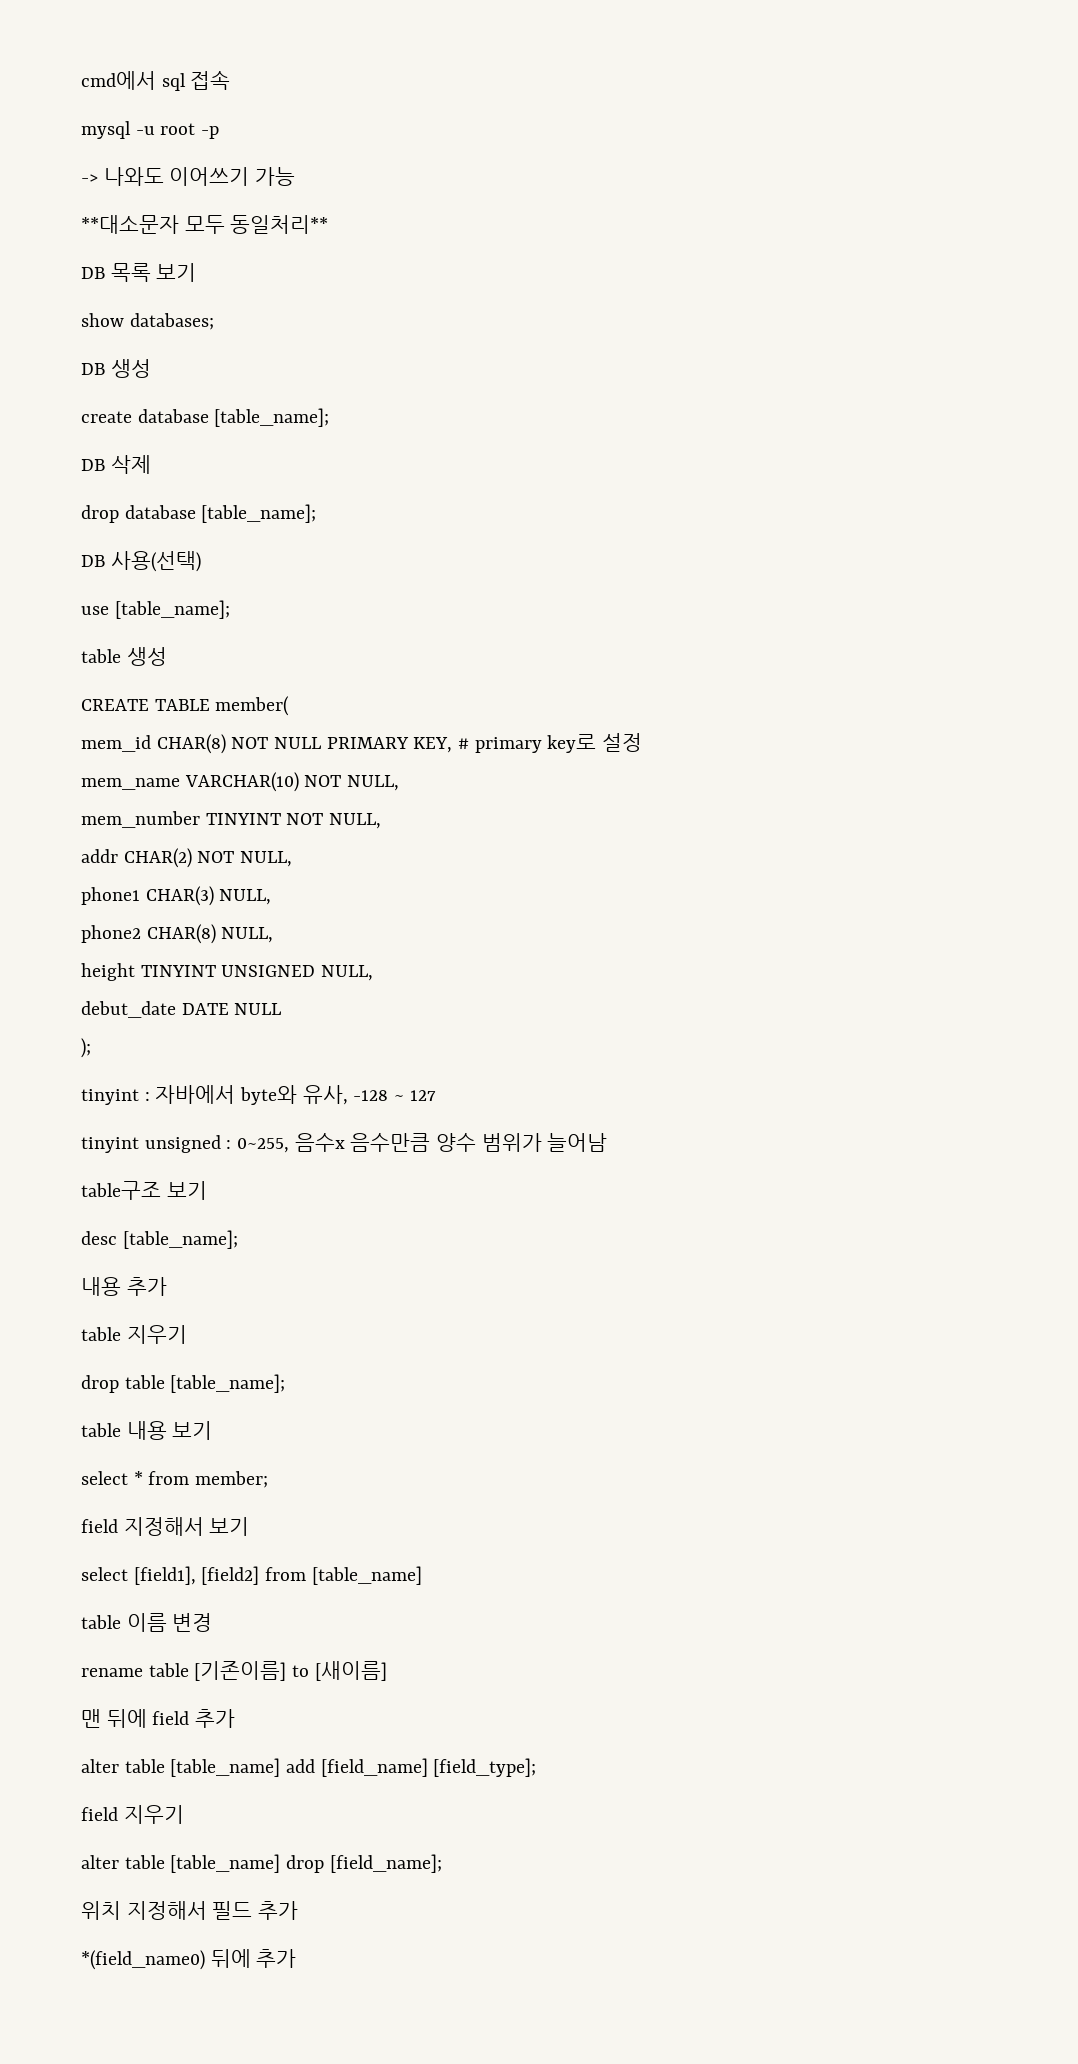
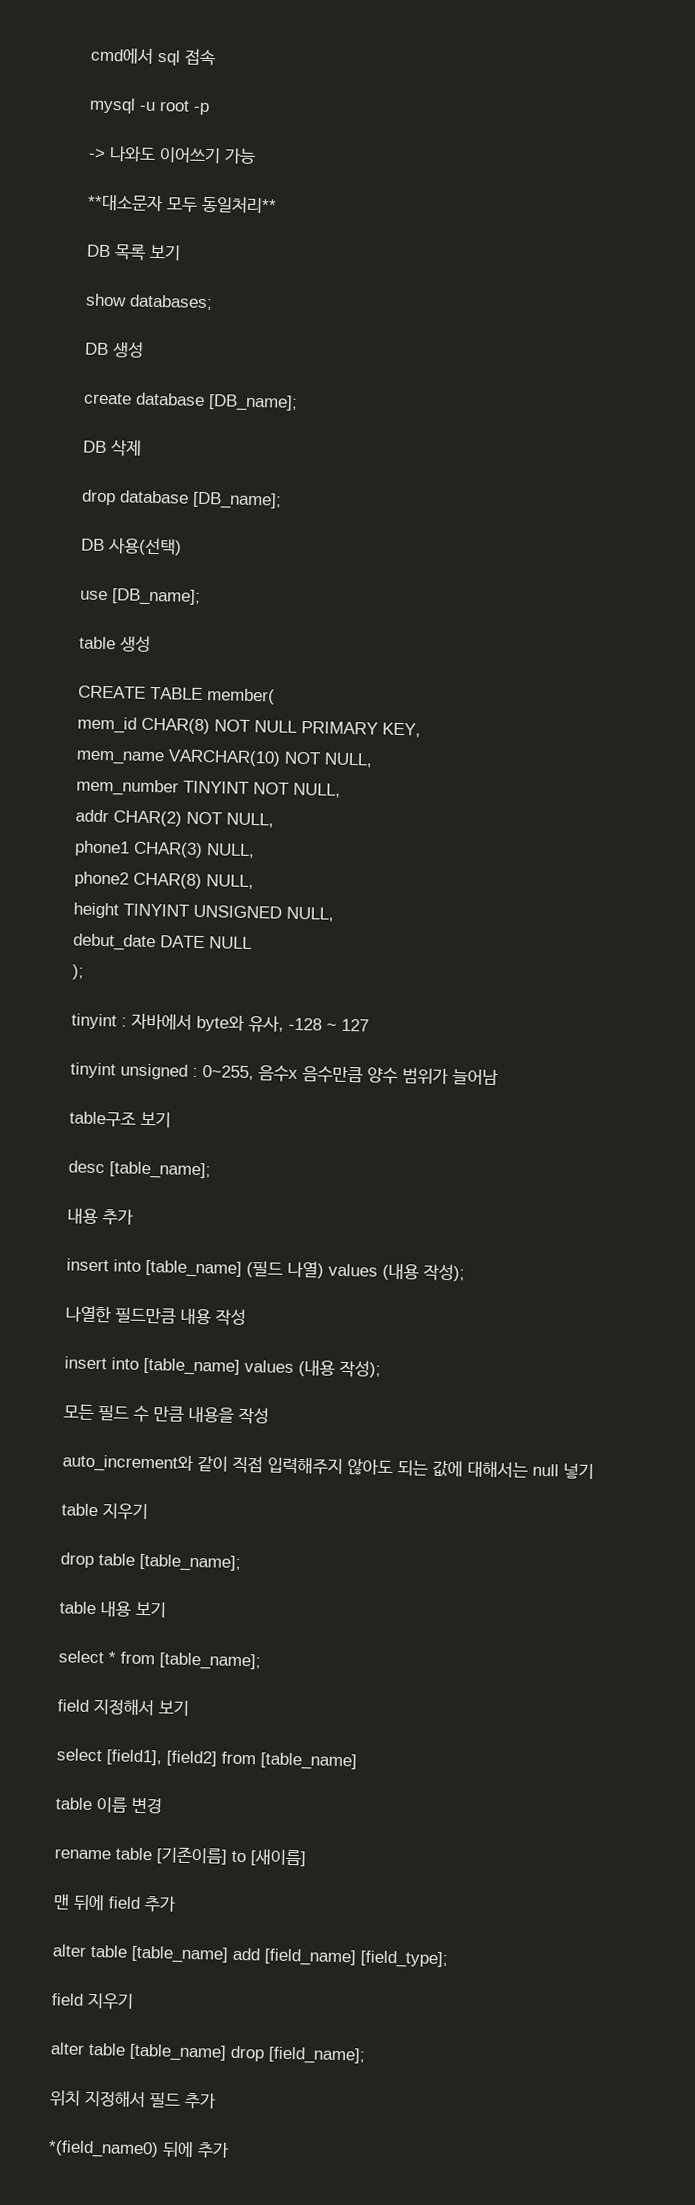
- create database [table_name];
+ create database [DB_name];
- drop database [table_name];
+ drop database [DB_name];
- use [table_name];
+ use [DB_name];
- mem_id CHAR(8) NOT NULL PRIMARY KEY, # primary key로 설정
+ mem_id CHAR(8) NOT NULL PRIMARY KEY,
+ insert into [table_name] (필드 나열) values (내용 작성);
+ 나열한 필드만큼 내용 작성
+ insert into [table_name] values (내용 작성);
+ 모든 필드 수 만큼 내용을 작성
+ auto_increment와 같이 직접 입력해주지 않아도 되는 값에 대해서는 null 넣기
- select * from member;
+ select * from [table_name];

